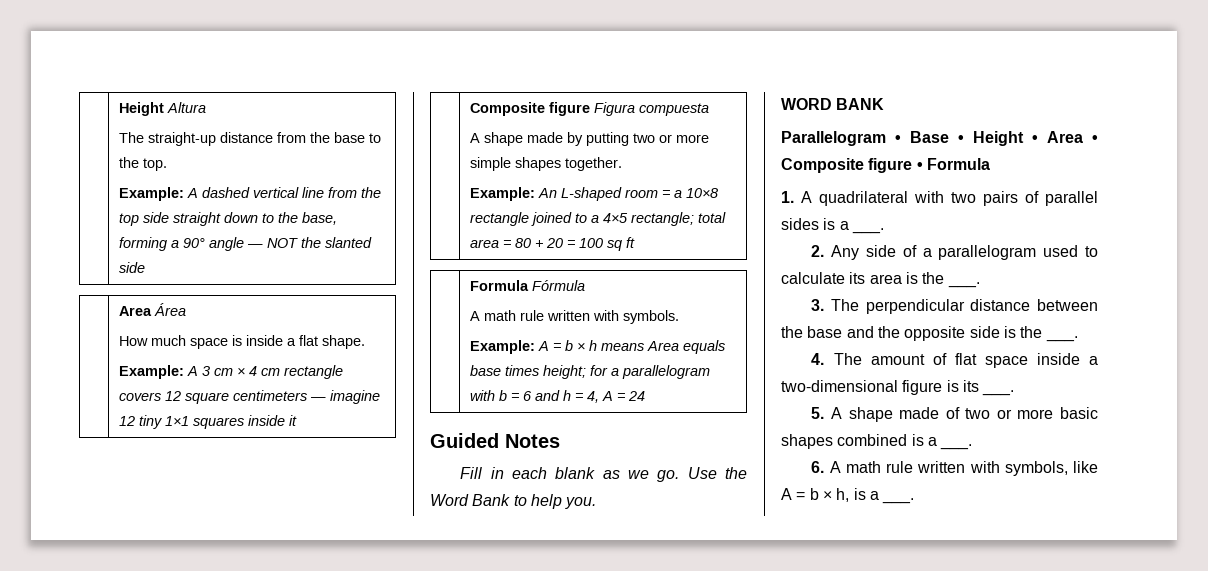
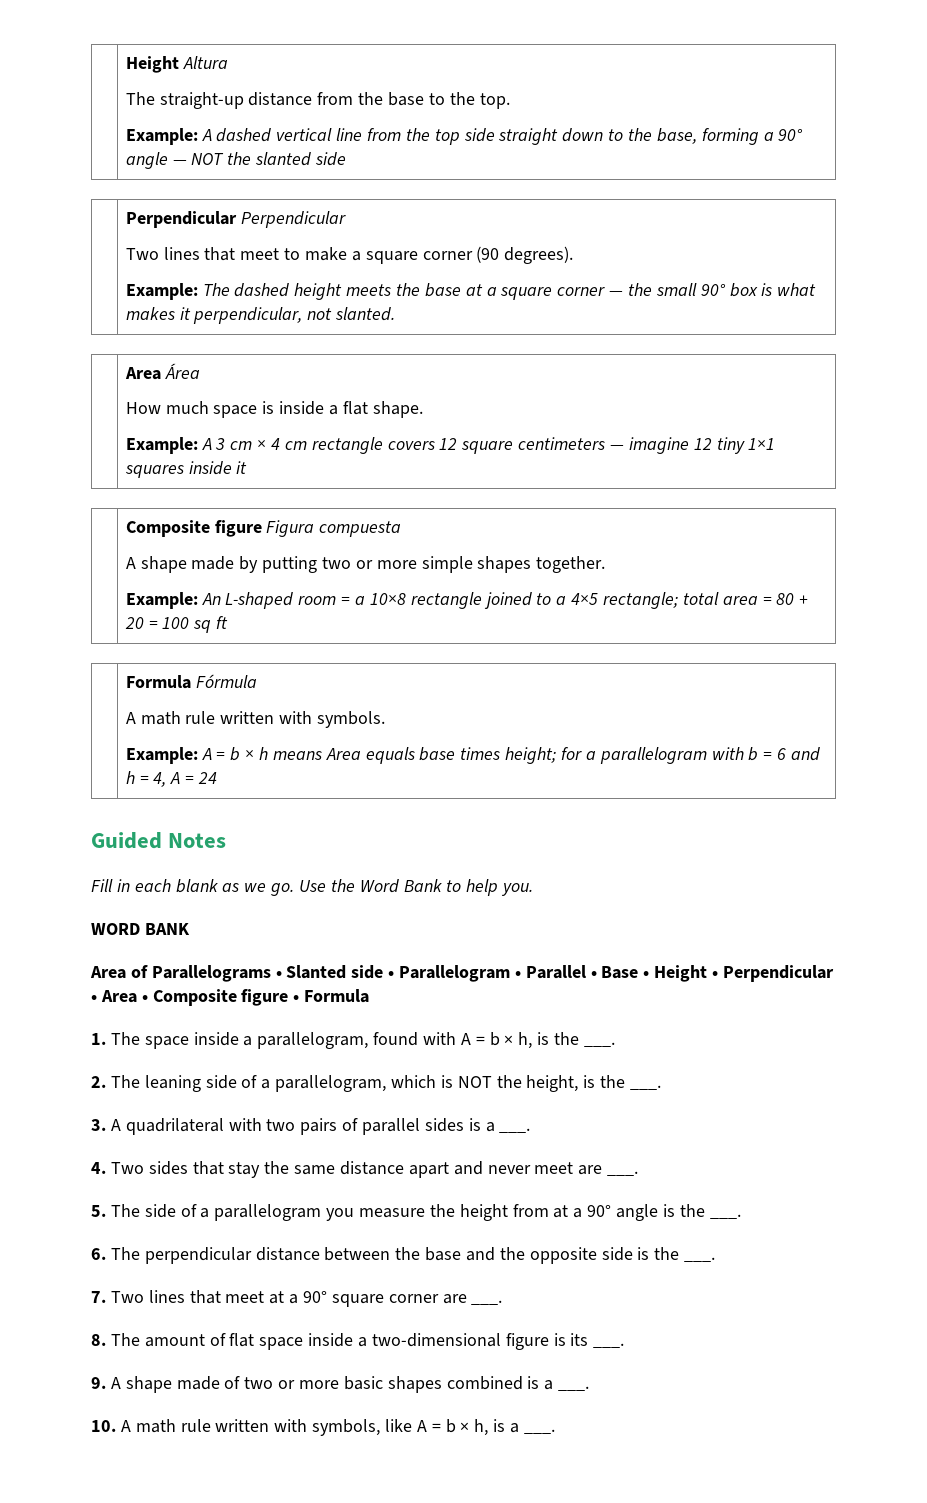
+ | Perpendicular Perpendicular
+ Two lines that meet to make a square corner (90 degrees).
+ Example: The dashed height meets the base at a square corner — the small 90° box is what makes it perpendicular, not slanted.
- Parallelogram • Base • Height • Area • Composite figure • Formula
+ Area of Parallelograms • Slanted side • Parallelogram • Parallel • Base • Height • Perpendicular • Area • Composite figure • Formula
- 1. A quadrilateral with two pairs of parallel sides is a ___.
+ 1. The space inside a parallelogram, found with A = b × h, is the ___.
+ 2. The leaning side of a parallelogram, which is NOT the height, is the ___.
+ 3. A quadrilateral with two pairs of parallel sides is a ___.
- 2. Any side of a parallelogram used to calculate its area is the ___.
- 3. The perpendicular distance between the base and the opposite side is the ___.
+ 4. Two sides that stay the same distance apart and never meet are ___.
+ 5. The side of a parallelogram you measure the height from at a 90° angle is the ___.
+ 6. The perpendicular distance between the base and the opposite side is the ___.
- 4. The amount of flat space inside a two-dimensional figure is its ___.
+ 7. Two lines that meet at a 90° square corner are ___.
+ 8. The amount of flat space inside a two-dimensional figure is its ___.
- 5. A shape made of two or more basic shapes combined is a ___.
+ 9. A shape made of two or more basic shapes combined is a ___.
- 6. A math rule written with symbols, like A = b × h, is a ___.
+ 10. A math rule written with symbols, like A = b × h, is a ___.

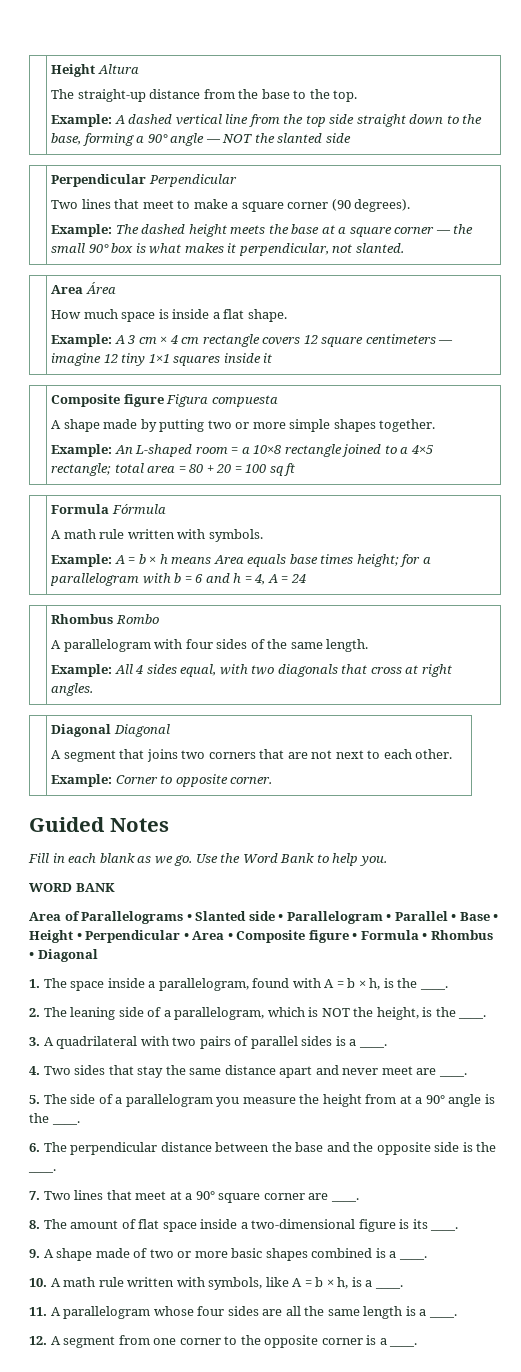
+ | Rhombus Rombo
+ A parallelogram with four sides of the same length.
+ Example: All 4 sides equal, with two diagonals that cross at right angles.
+ | Diagonal Diagonal
+ A segment that joins two corners that are not next to each other.
+ Example: Corner to opposite corner.
- Area of Parallelograms • Slanted side • Parallelogram • Parallel • Base • Height • Perpendicular • Area • Composite figure • Formula
+ Area of Parallelograms • Slanted side • Parallelogram • Parallel • Base • Height • Perpendicular • Area • Composite figure • Formula • Rhombus • Diagonal
- 1. The space inside a parallelogram, found with A = b × h, is the ___.
+ 1. The space inside a parallelogram, found with A = b × h, is the ____.
- 2. The leaning side of a parallelogram, which is NOT the height, is the ___.
+ 2. The leaning side of a parallelogram, which is NOT the height, is the ____.
- 3. A quadrilateral with two pairs of parallel sides is a ___.
+ 3. A quadrilateral with two pairs of parallel sides is a ____.
- 4. Two sides that stay the same distance apart and never meet are ___.
+ 4. Two sides that stay the same distance apart and never meet are ____.
- 5. The side of a parallelogram you measure the height from at a 90° angle is the ___.
+ 5. The side of a parallelogram you measure the height from at a 90° angle is the ____.
- 6. The perpendicular distance between the base and the opposite side is the ___.
+ 6. The perpendicular distance between the base and the opposite side is the ____.
- 7. Two lines that meet at a 90° square corner are ___.
+ 7. Two lines that meet at a 90° square corner are ____.
- 8. The amount of flat space inside a two-dimensional figure is its ___.
+ 8. The amount of flat space inside a two-dimensional figure is its ____.
- 9. A shape made of two or more basic shapes combined is a ___.
+ 9. A shape made of two or more basic shapes combined is a ____.
- 10. A math rule written with symbols, like A = b × h, is a ___.
+ 10. A math rule written with symbols, like A = b × h, is a ____.
+ 11. A parallelogram whose four sides are all the same length is a ____.
+ 12. A segment from one corner to the opposite corner is a ____.

